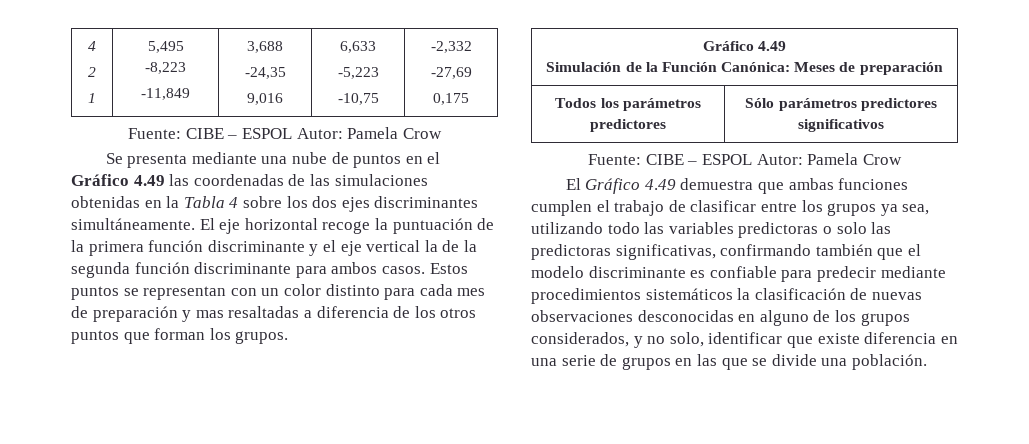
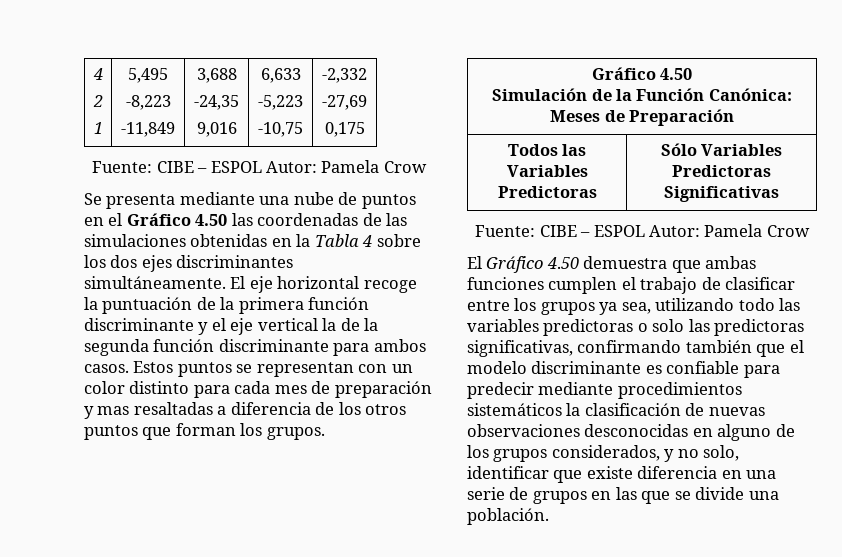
- Se presenta mediante una nube de puntos en el Gráfico 4.49 las coordenadas de las simulaciones obtenidas en la Tabla 4 sobre los dos ejes discriminantes simultáneamente.
+ Se presenta mediante una nube de puntos en el Gráfico 4.50 las coordenadas de las simulaciones obtenidas en la Tabla 4 sobre los dos ejes discriminantes simultáneamente.
  Estos puntos se representan con un color distinto para cada mes de preparación y mas resaltadas a diferencia de los otros puntos que forman los grupos.
- Gráfico 4.49
- Simulación de la Función Canónica: Meses de preparación
+ Gráfico 4.50
+ Simulación de la Función Canónica: Meses de Preparación
- Todos los parámetros predictores | Sólo parámetros predictores significativos
+ Todos las Variables Predictoras | Sólo Variables Predictoras Significativas
- El Gráfico 4.49 demuestra que ambas funciones cumplen el trabajo de clasificar entre los grupos ya sea, utilizando todo las variables predictoras o solo las predictoras significativas, confirmando también que el modelo discriminante es confiable para predecir mediante procedimientos sistemáticos la clasificación de nuevas observaciones desconocidas en alguno de los grupos considerados, y no solo, identificar que existe diferencia en una serie de grupos en las que se divide una población.
+ El Gráfico 4.50 demuestra que ambas funciones cumplen el trabajo de clasificar entre los grupos ya sea, utilizando todo las variables predictoras o solo las predictoras significativas, confirmando también que el modelo discriminante es confiable para predecir mediante procedimientos sistemáticos la clasificación de nuevas observaciones desconocidas en alguno de los grupos considerados, y no solo, identificar que existe diferencia en una serie de grupos en las que se divide una población.

